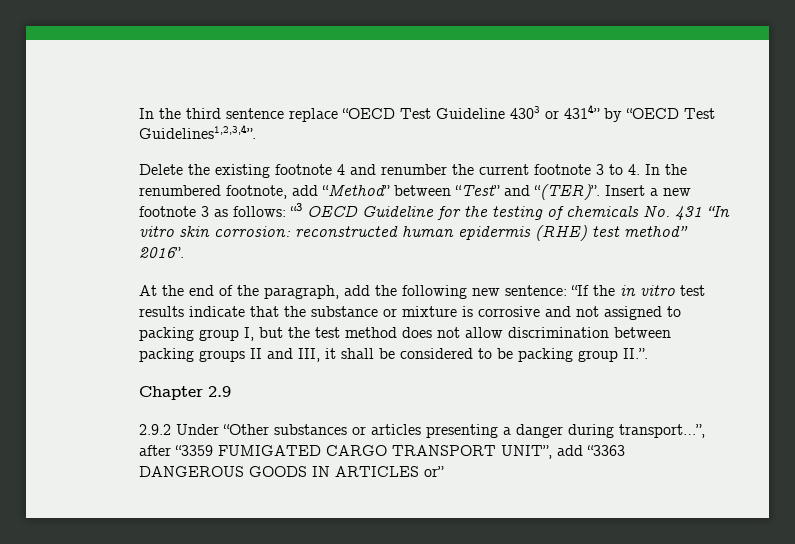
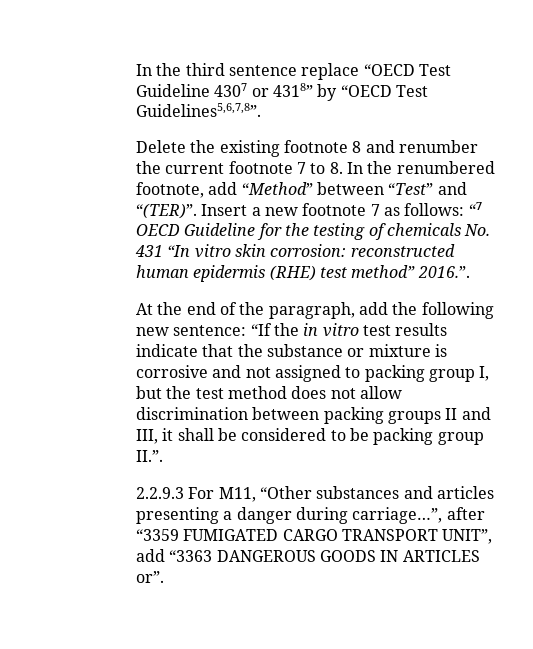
- In the third sentence replace “OECD Test Guideline 4303 or 4314” by “OECD Test Guidelines1,2,3,4”.
+ In the third sentence replace “OECD Test Guideline 4307 or 4318” by “OECD Test Guidelines5,6,7,8”.
- Delete the existing footnote 4 and renumber the current footnote 3 to 4. In the renumbered footnote, add “Method” between “Test” and “(TER)”.
+ Delete the existing footnote 8 and renumber the current footnote 7 to 8. In the renumbered footnote, add “Method” between “Test” and “(TER)”.
- Insert a new footnote 3 as follows: “3 OECD Guideline for the testing of chemicals No. 431 “In vitro skin corrosion: reconstructed human epidermis (RHE) test method” 2016”.
+ Insert a new footnote 7 as follows: “7 OECD Guideline for the testing of chemicals No. 431 “In vitro skin corrosion: reconstructed human epidermis (RHE) test method” 2016.”.
- Chapter 2.9
- 2.9.2 Under “Other substances or articles presenting a danger during transport…”, after “3359 FUMIGATED CARGO TRANSPORT UNIT”, add “3363 DANGEROUS GOODS IN ARTICLES or”
+ 2.2.9.3 For M11, “Other substances and articles presenting a danger during carriage…”, after “3359 FUMIGATED CARGO TRANSPORT UNIT”, add “3363 DANGEROUS GOODS IN ARTICLES or”.

